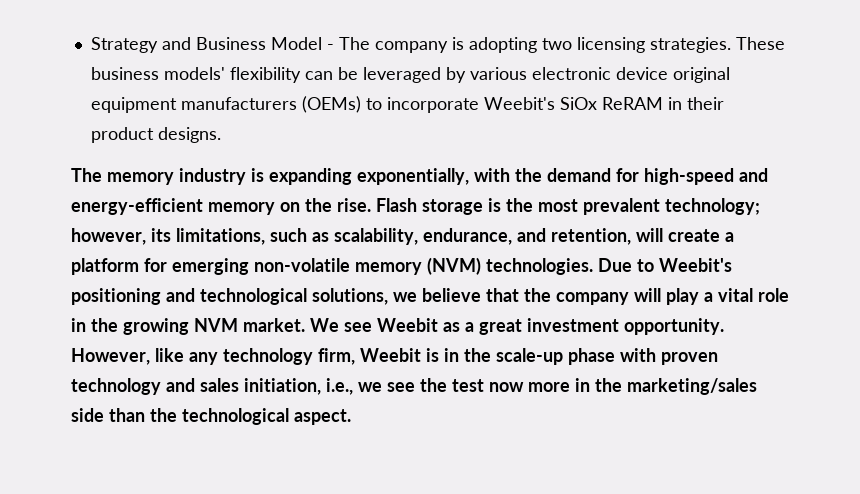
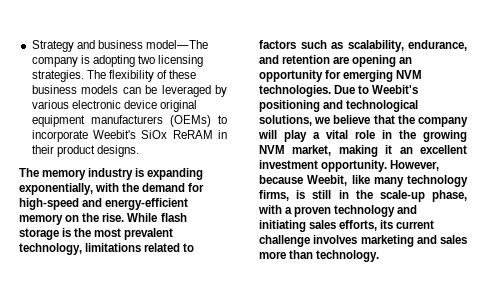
- Strategy and Business Model - The company is adopting two licensing strategies.
+ Strategy and business model—The company is adopting two licensing strategies.
- These business models' flexibility can be leveraged by various electronic device original equipment manufacturers (OEMs) to incorporate Weebit's SiOx ReRAM in their product designs.
+ The flexibility of these business models can be leveraged by various electronic device original equipment manufacturers (OEMs) to incorporate Weebit's SiOx ReRAM in their product designs.
- Flash storage is the most prevalent technology; however, its limitations, such as scalability, endurance, and retention, will create a platform for emerging non-volatile memory (NVM) technologies.
+ While flash storage is the most prevalent technology, limitations related to factors such as scalability, endurance, and retention are opening an opportunity for emerging NVM technologies.
- Due to Weebit's positioning and technological solutions, we believe that the company will play a vital role in the growing NVM market. We see Weebit as a great investment opportunity. However, like any technology firm, Weebit is in the scale-up phase with proven technology and sales initiation, i.e., we see the test now more in the marketing/sales side than the technological aspect.
+ Due to Weebit's positioning and technological solutions, we believe that the company will play a vital role in the growing NVM market, making it an excellent investment opportunity. However, because Weebit, like many technology firms, is still in the scale-up phase, with a proven technology and initiating sales efforts, its current challenge involves marketing and sales more than technology.

